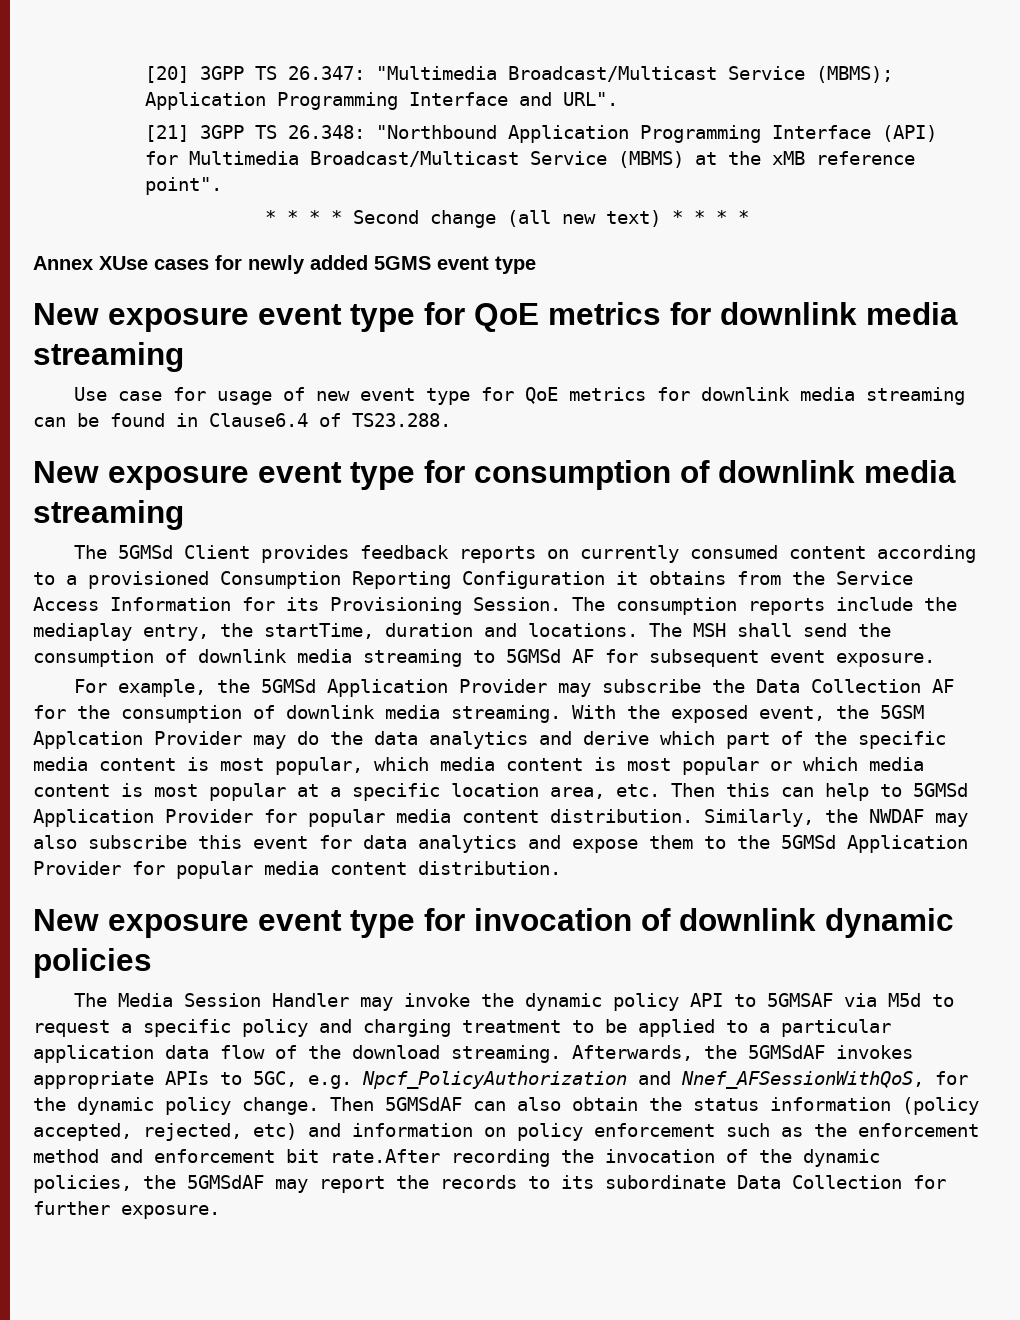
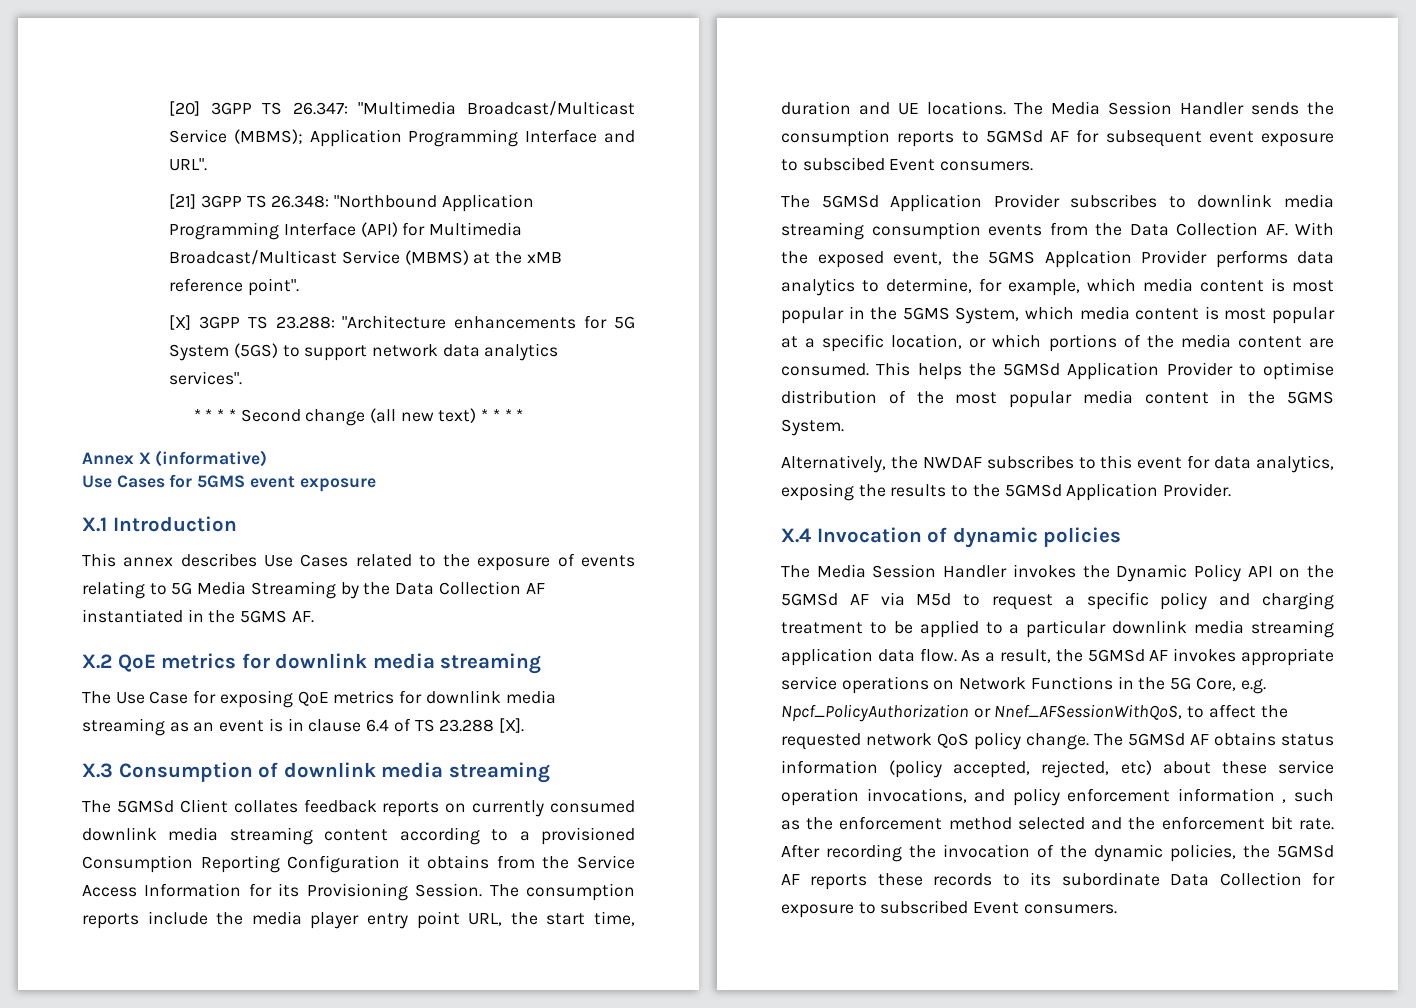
+ [X] 3GPP TS 23.288: "Architecture enhancements for 5G System (5GS) to support network data analytics services".
- Annex XUse cases for newly added 5GMS event type
- New exposure event type for QoE metrics for downlink media streaming
+ Annex X (informative)
+ Use Cases for 5GMS event exposure
+ X.1 Introduction
+ This annex describes Use Cases related to the exposure of events relating to 5G Media Streaming by the Data Collection AF instantiated in the 5GMS AF.
+ X.2 QoE metrics for downlink media streaming
- Use case for usage of new event type for QoE metrics for downlink media streaming can be found in Clause6.4 of TS23.288.
- New exposure event type for consumption of downlink media streaming
+ The Use Case for exposing QoE metrics for downlink media streaming as an event is in clause 6.4 of TS 23.288 [X].
+ X.3 Consumption of downlink media streaming
- The 5GMSd Client provides feedback reports on currently consumed content according to a provisioned Consumption Reporting Configuration it obtains from the Service Access Information for its Provisioning Session.
+ The 5GMSd Client collates feedback reports on currently consumed downlink media streaming content according to a provisioned Consumption Reporting Configuration it obtains from the Service Access Information for its Provisioning Session.
- The consumption reports include the mediaplay entry, the startTime, duration and locations.
+ The consumption reports include the media player entry point URL, the start time, duration and UE locations.
- The MSH shall send the consumption of downlink media streaming to 5GMSd AF for subsequent event exposure.
- For example, the 5GMSd Application Provider may subscribe the Data Collection AF for the consumption of downlink media streaming. With the exposed event, the 5GSM Applcation Provider may do the data analytics and derive which part of the specific media content is most popular, which media content is most popular or which media content is most popular at a specific location area, etc. Then this can help to 5GMSd Application Provider for popular media content distribution. Similarly, the NWDAF may also subscribe this event for data analytics and expose them to the 5GMSd Application Provider for popular media content distribution.
- New exposure event type for invocation of downlink dynamic policies
+ The Media Session Handler sends the consumption reports to 5GMSd AF for subsequent event exposure to subscibed Event consumers.
+ The 5GMSd Application Provider subscribes to downlink media streaming consumption events from the Data Collection AF. With the exposed event, the 5GMS Applcation Provider performs data analytics to determine, for example, which media content is most popular in the 5GMS System, which media content is most popular at a specific location, or which portions of the media content are consumed. This helps the 5GMSd Application Provider to optimise distribution of the most popular media content in the 5GMS System.
+ Alternatively, the NWDAF subscribes to this event for data analytics, exposing the results to the 5GMSd Application Provider.
+ X.4 Invocation of dynamic policies
- The Media Session Handler may invoke the dynamic policy API to 5GMSAF via M5d to request a specific policy and charging treatment to be applied to a particular application data flow of the download streaming. Afterwards, the 5GMSdAF invokes appropriate APIs to 5GC, e.g. Npcf_PolicyAuthorization and Nnef_AFSessionWithQoS, for the dynamic policy change. Then 5GMSdAF can also obtain the status information (policy accepted, rejected, etc) and information on policy enforcement such as the enforcement method and enforcement bit rate.After recording the invocation of the dynamic policies, the 5GMSdAF may report the records to its subordinate Data Collection for further exposure.
+ The Media Session Handler invokes the Dynamic Policy API on the 5GMSd AF via M5d to request a specific policy and charging treatment to be applied to a particular downlink media streaming application data flow. As a result, the 5GMSd AF invokes appropriate service operations on Network Functions in the 5G Core, e.g. Npcf_PolicyAuthorization or Nnef_AFSessionWithQoS, to affect the requested network QoS policy change. The 5GMSd AF obtains status information (policy accepted, rejected, etc) about these service operation invocations, and policy enforcement information , such as the enforcement method selected and the enforcement bit rate. After recording the invocation of the dynamic policies, the 5GMSd AF reports these records to its subordinate Data Collection for exposure to subscribed Event consumers.

